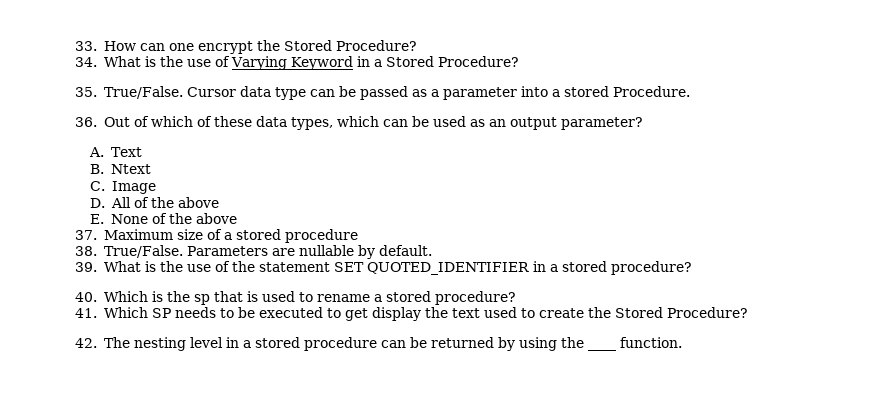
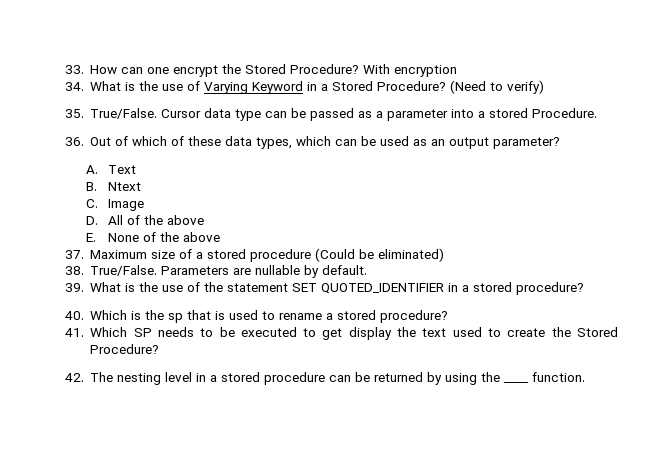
+ With encryption
+ (Need to verify)
- 37. Maximum size of a stored procedure
+ 37. Maximum size of a stored procedure (Could be eliminated)

